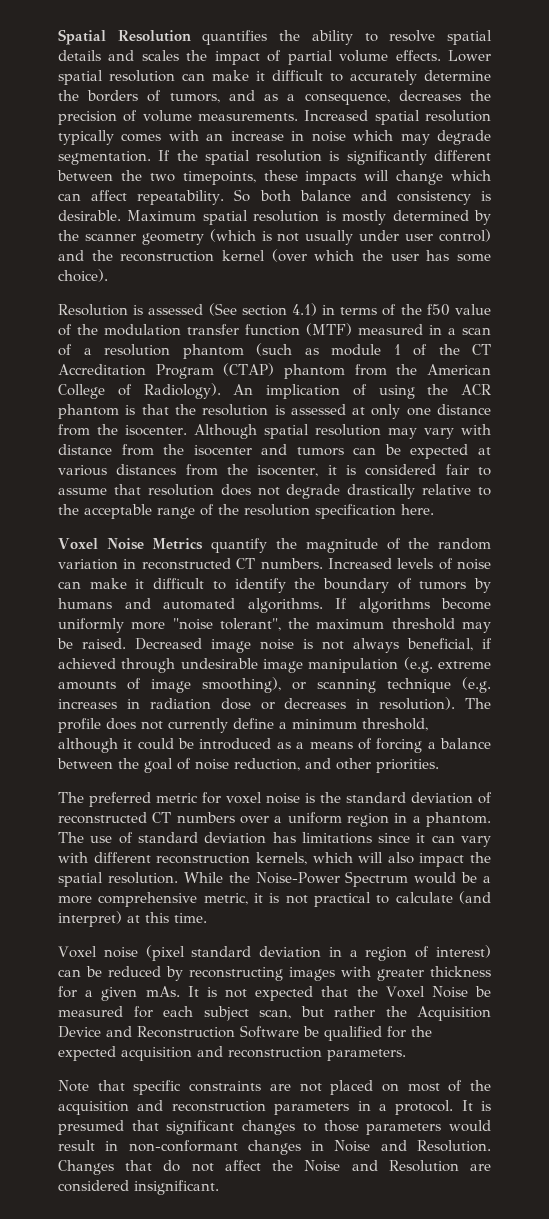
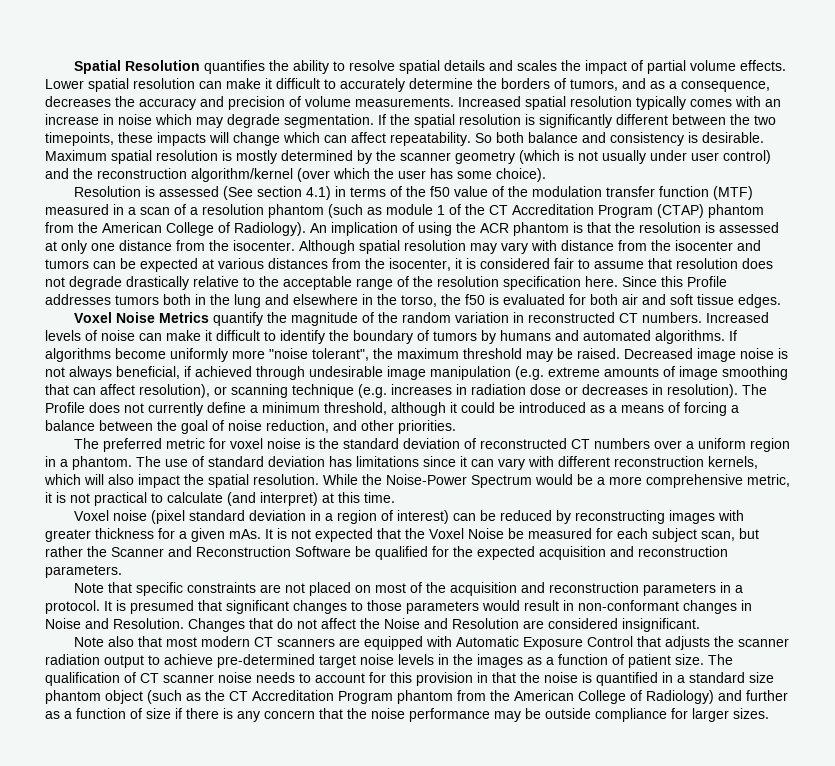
- Lower spatial resolution can make it difficult to accurately determine the borders of tumors, and as a consequence, decreases the precision of volume measurements.
+ Lower spatial resolution can make it difficult to accurately determine the borders of tumors, and as a consequence, decreases the accuracy and precision of volume measurements.
- Maximum spatial resolution is mostly determined by the scanner geometry (which is not usually under user control) and the reconstruction kernel (over which the user has some choice).
+ Maximum spatial resolution is mostly determined by the scanner geometry (which is not usually under user control) and the reconstruction algorithm/kernel (over which the user has some choice).
+ Since this Profile addresses tumors both in the lung and elsewhere in the torso, the f50 is evaluated for both air and soft tissue edges.
- Decreased image noise is not always beneficial, if achieved through undesirable image manipulation (e.g. extreme amounts of image smoothing), or scanning technique (e.g. increases in radiation dose or decreases in resolution).
+ Decreased image noise is not always beneficial, if achieved through undesirable image manipulation (e.g. extreme amounts of image smoothing that can affect resolution), or scanning technique (e.g. increases in radiation dose or decreases in resolution).
- The profile does not currently define a minimum threshold, although it could be introduced as a means of forcing a balance between the goal of noise reduction, and other priorities.
+ The Profile does not currently define a minimum threshold, although it could be introduced as a means of forcing a balance between the goal of noise reduction, and other priorities.
- It is not expected that the Voxel Noise be measured for each subject scan, but rather the Acquisition Device and Reconstruction Software be qualified for the expected acquisition and reconstruction parameters.
+ It is not expected that the Voxel Noise be measured for each subject scan, but rather the Scanner and Reconstruction Software be qualified for the expected acquisition and reconstruction parameters.
+ Note also that most modern CT scanners are equipped with Automatic Exposure Control that adjusts the scanner radiation output to achieve pre-determined target noise levels in the images as a function of patient size. The qualification of CT scanner noise needs to account for this provision in that the noise is quantified in a standard size phantom object (such as the CT Accreditation Program phantom from the American College of Radiology) and further as a function of size if there is any concern that the noise performance may be outside compliance for larger sizes.

